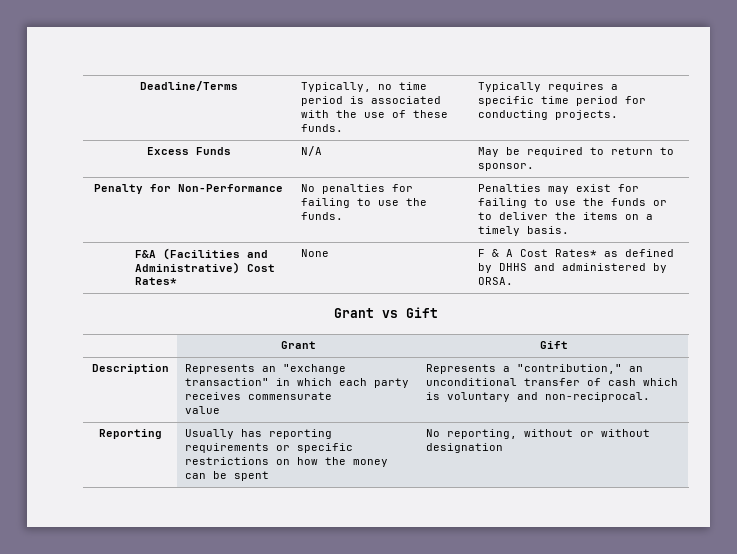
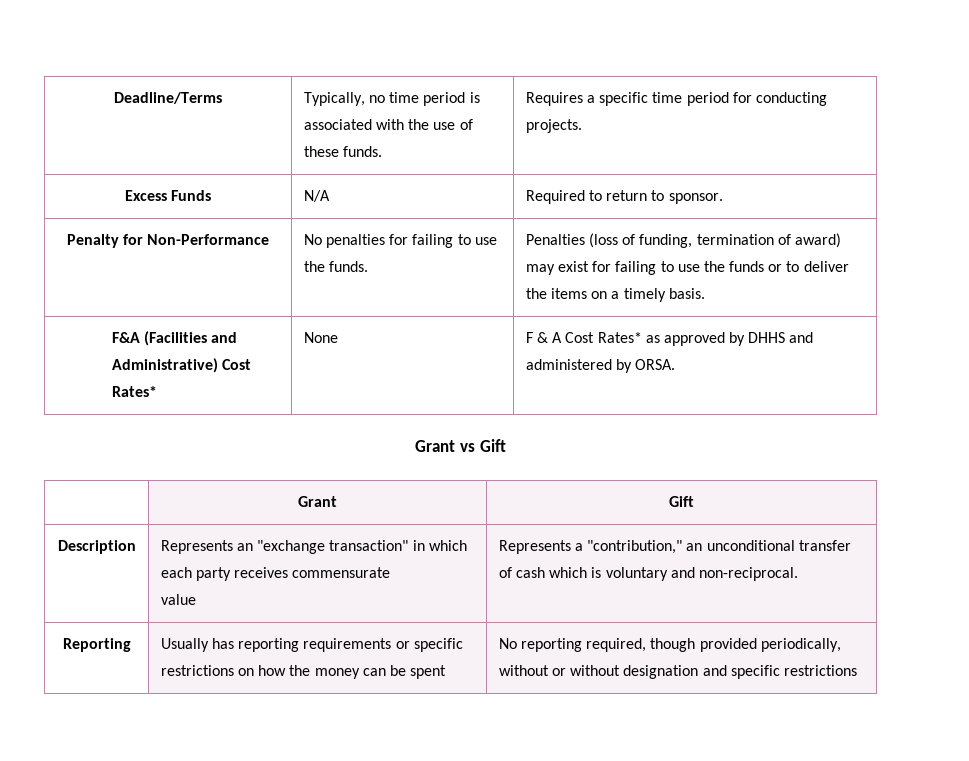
- Deadline/Terms | Typically, no time period is associated with the use of these funds. | Typically requires a specific time period for conducting projects.
+ Deadline/Terms | Typically, no time period is associated with the use of these funds. | Requires a specific time period for conducting projects.
- Excess Funds | N/A | May be required to return to sponsor.
+ Excess Funds | N/A | Required to return to sponsor.
- Penalty for Non-Performance | No penalties for failing to use the funds. | Penalties may exist for failing to use the funds or to deliver the items on a timely basis.
+ Penalty for Non-Performance | No penalties for failing to use the funds. | Penalties (loss of funding, termination of award) may exist for failing to use the funds or to deliver the items on a timely basis.
- F&A (Facilities and Administrative) Cost Rates* | None | F & A Cost Rates* as defined by DHHS and administered by ORSA.
+ F&A (Facilities and Administrative) Cost Rates* | None | F & A Cost Rates* as approved by DHHS and administered by ORSA.
- Reporting | Usually has reporting requirements or specific restrictions on how the money can be spent | No reporting, without or without designation
+ Reporting | Usually has reporting requirements or specific restrictions on how the money can be spent | No reporting required, though provided periodically, without or without designation and specific restrictions

